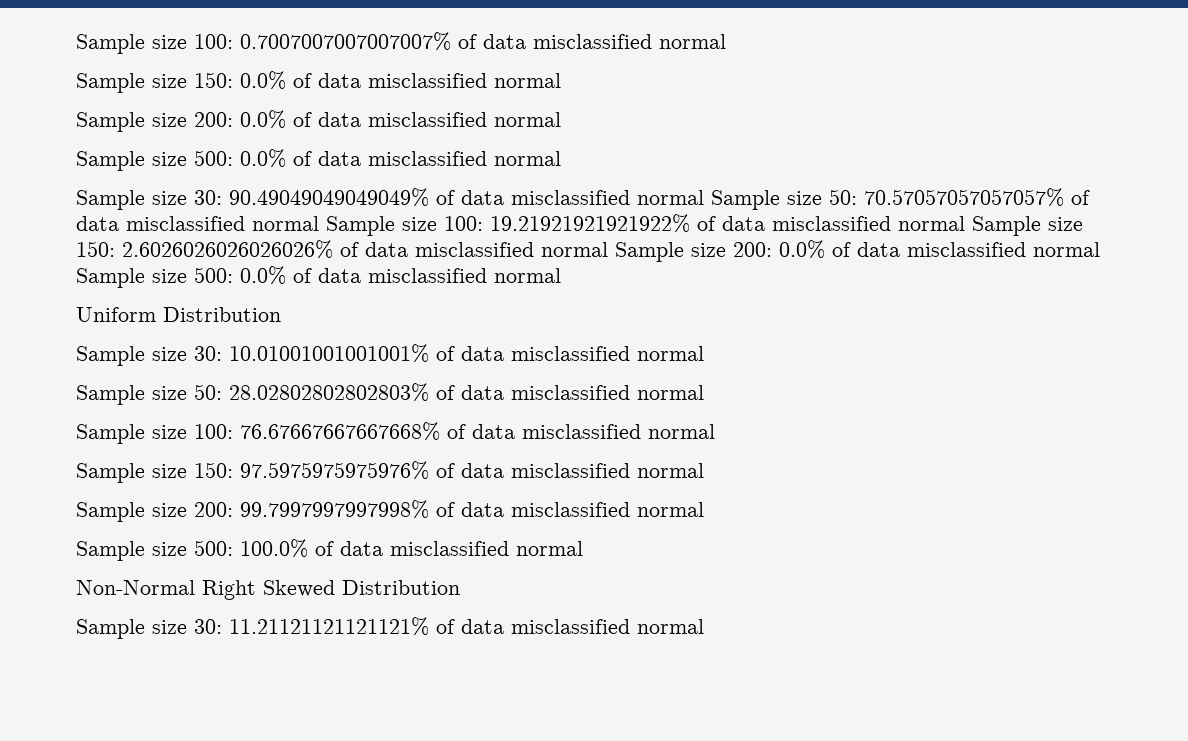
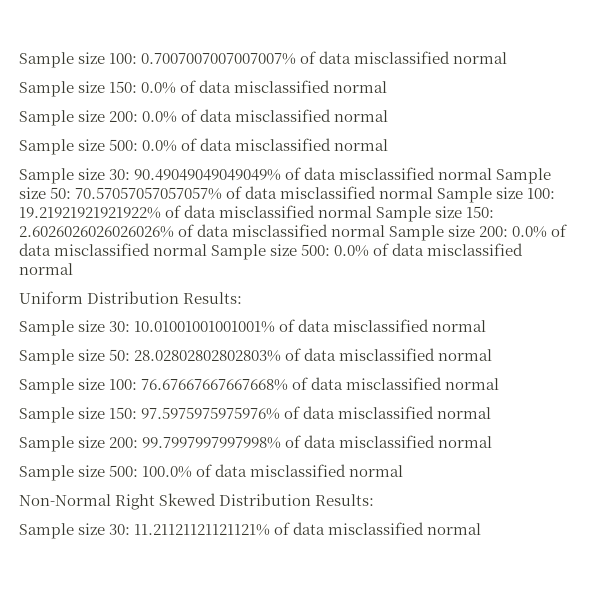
- Uniform Distribution
+ Uniform Distribution Results:
- Non-Normal Right Skewed Distribution
+ Non-Normal Right Skewed Distribution Results:

